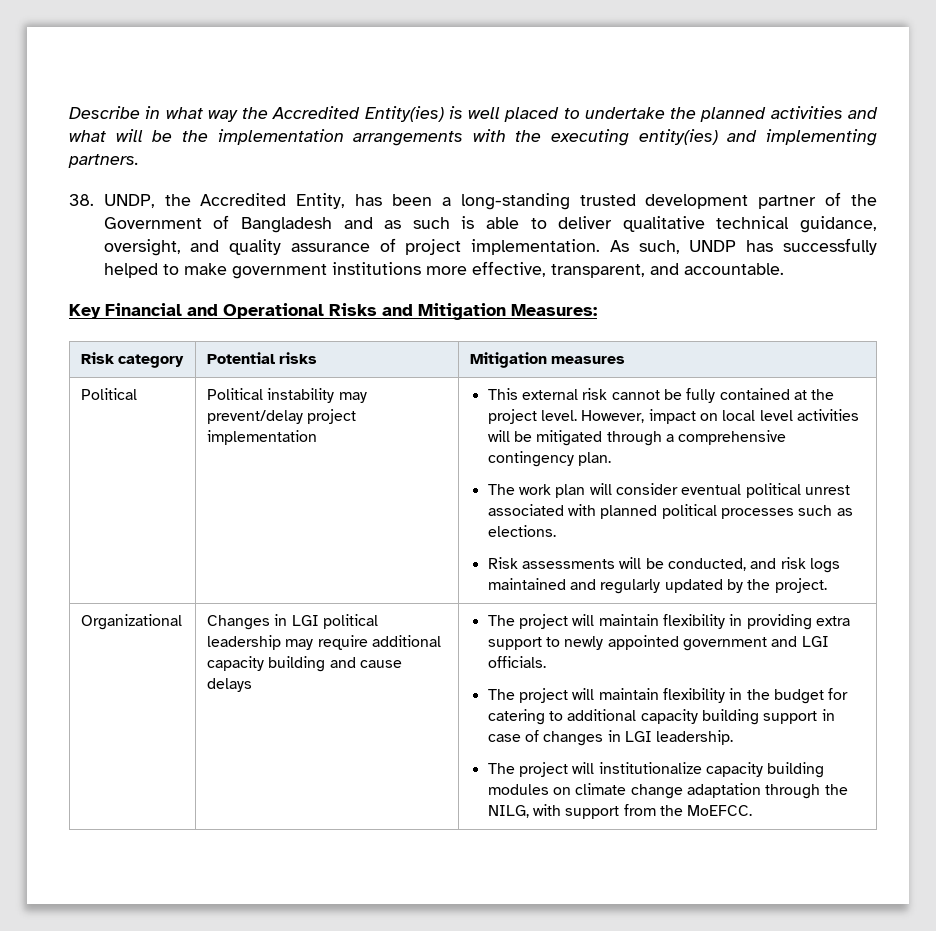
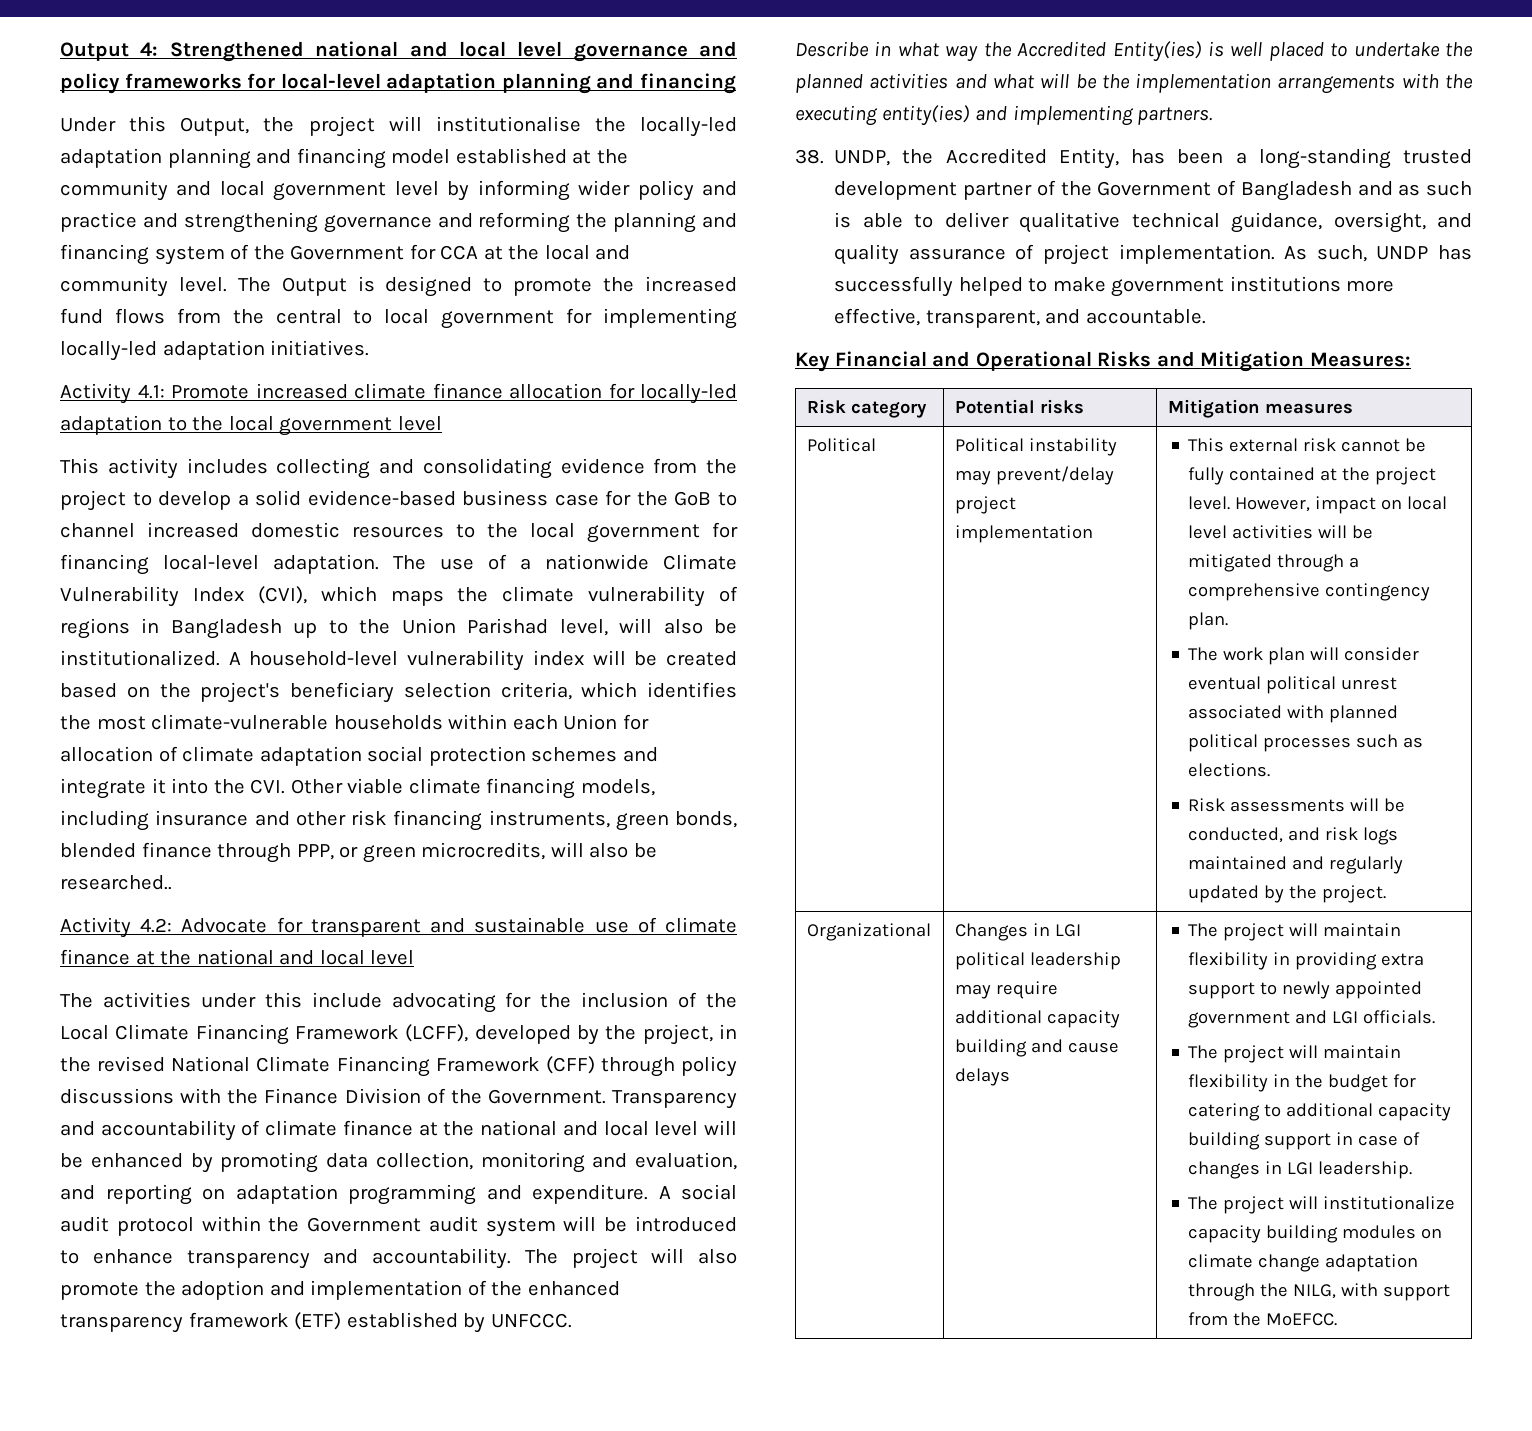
+ Output 4: Strengthened national and local level governance and policy frameworks for local-level adaptation planning and financing
+ Under this Output, the project will institutionalise the locally-led adaptation planning and financing model established at the community and local government level by informing wider policy and practice and strengthening governance and reforming the planning and financing system of the Government for CCA at the local and community level. The Output is designed to promote the increased fund flows from the central to local government for implementing locally-led adaptation initiatives.
+ Activity 4.1: Promote increased climate finance allocation for locally-led adaptation to the local government level
+ This activity includes collecting and consolidating evidence from the project to develop a solid evidence-based business case for the GoB to channel increased domestic resources to the local government for financing local-level adaptation. The use of a nationwide Climate Vulnerability Index (CVI), which maps the climate vulnerability of regions in Bangladesh up to the Union Parishad level, will also be institutionalized. A household-level vulnerability index will be created based on the project's beneficiary selection criteria, which identifies the most climate-vulnerable households within each Union for allocation of climate adaptation social protection schemes and integrate it into the CVI. Other viable climate financing models, including insurance and other risk financing instruments, green bonds, blended finance through PPP, or green microcredits, will also be researched..
+ Activity 4.2: Advocate for transparent and sustainable use of climate finance at the national and local level
+ The activities under this include advocating for the inclusion of the Local Climate Financing Framework (LCFF), developed by the project, in the revised National Climate Financing Framework (CFF) through policy discussions with the Finance Division of the Government. Transparency and accountability of climate finance at the national and local level will be enhanced by promoting data collection, monitoring and evaluation, and reporting on adaptation programming and expenditure. A social audit protocol within the Government audit system will be introduced to enhance transparency and accountability. The project will also promote the adoption and implementation of the enhanced transparency framework (ETF) established by UNFCCC.

